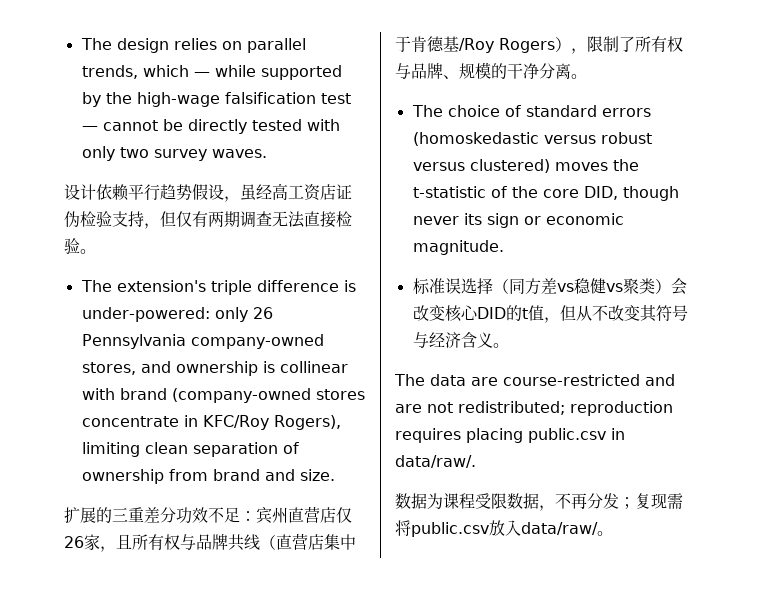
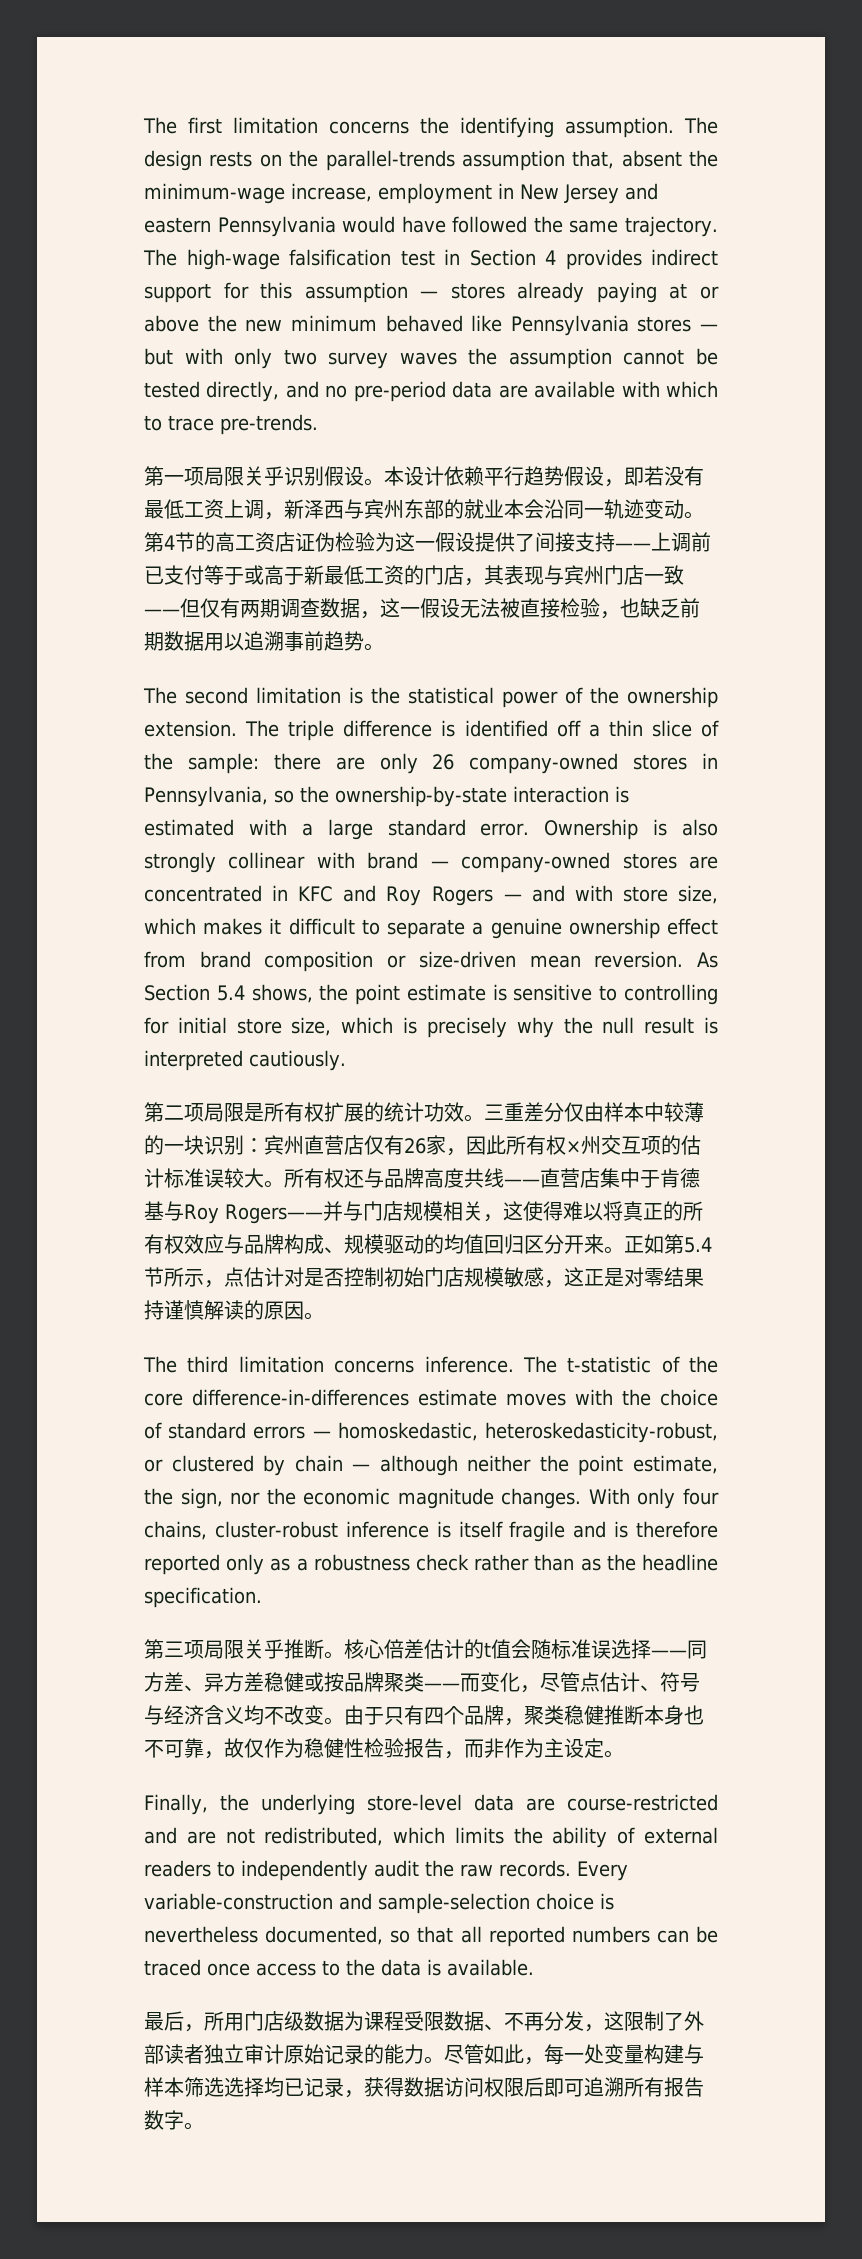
- The design relies on parallel trends, which — while supported by the high-wage falsification test — cannot be directly tested with only two survey waves.
- 设计依赖平行趋势假设，虽经高工资店证伪检验支持，但仅有两期调查无法直接检验。
- The extension's triple difference is under-powered: only 26 Pennsylvania company-owned stores, and ownership is collinear with brand (company-owned stores concentrate in KFC/Roy Rogers), limiting clean separation of ownership from brand and size.
- 扩展的三重差分功效不足：宾州直营店仅26家，且所有权与品牌共线（直营店集中于肯德基/Roy Rogers），限制了所有权与品牌、规模的干净分离。
- The choice of standard errors (homoskedastic versus robust versus clustered) moves the t-statistic of the core DID, though never its sign or economic magnitude.
- 标准误选择（同方差vs稳健vs聚类）会改变核心DID的t值，但从不改变其符号与经济含义。
- The data are course-restricted and are not redistributed; reproduction requires placing public.csv in data/raw/.
- 数据为课程受限数据，不再分发；复现需将public.csv放入data/raw/。
+ The first limitation concerns the identifying assumption. The design rests on the parallel-trends assumption that, absent the minimum-wage increase, employment in New Jersey and eastern Pennsylvania would have followed the same trajectory. The high-wage falsification test in Section 4 provides indirect support for this assumption — stores already paying at or above the new minimum behaved like Pennsylvania stores — but with only two survey waves the assumption cannot be tested directly, and no pre-period data are available with which to trace pre-trends.
+ 第一项局限关乎识别假设。本设计依赖平行趋势假设，即若没有最低工资上调，新泽西与宾州东部的就业本会沿同一轨迹变动。第4节的高工资店证伪检验为这一假设提供了间接支持——上调前已支付等于或高于新最低工资的门店，其表现与宾州门店一致——但仅有两期调查数据，这一假设无法被直接检验，也缺乏前期数据用以追溯事前趋势。
+ The second limitation is the statistical power of the ownership extension. The triple difference is identified off a thin slice of the sample: there are only 26 company-owned stores in Pennsylvania, so the ownership-by-state interaction is estimated with a large standard error. Ownership is also strongly collinear with brand — company-owned stores are concentrated in KFC and Roy Rogers — and with store size, which makes it difficult to separate a genuine ownership effect from brand composition or size-driven mean reversion. As Section 5.4 shows, the point estimate is sensitive to controlling for initial store size, which is precisely why the null result is interpreted cautiously.
+ 第二项局限是所有权扩展的统计功效。三重差分仅由样本中较薄的一块识别：宾州直营店仅有26家，因此所有权×州交互项的估计标准误较大。所有权还与品牌高度共线——直营店集中于肯德基与Roy Rogers——并与门店规模相关，这使得难以将真正的所有权效应与品牌构成、规模驱动的均值回归区分开来。正如第5.4节所示，点估计对是否控制初始门店规模敏感，这正是对零结果持谨慎解读的原因。
+ The third limitation concerns inference. The t-statistic of the core difference-in-differences estimate moves with the choice of standard errors — homoskedastic, heteroskedasticity-robust, or clustered by chain — although neither the point estimate, the sign, nor the economic magnitude changes. With only four chains, cluster-robust inference is itself fragile and is therefore reported only as a robustness check rather than as the headline specification.
+ 第三项局限关乎推断。核心倍差估计的t值会随标准误选择——同方差、异方差稳健或按品牌聚类——而变化，尽管点估计、符号与经济含义均不改变。由于只有四个品牌，聚类稳健推断本身也不可靠，故仅作为稳健性检验报告，而非作为主设定。
+ Finally, the underlying store-level data are course-restricted and are not redistributed, which limits the ability of external readers to independently audit the raw records. Every variable-construction and sample-selection choice is nevertheless documented, so that all reported numbers can be traced once access to the data is available.
+ 最后，所用门店级数据为课程受限数据、不再分发，这限制了外部读者独立审计原始记录的能力。尽管如此，每一处变量构建与样本筛选选择均已记录，获得数据访问权限后即可追溯所有报告数字。

